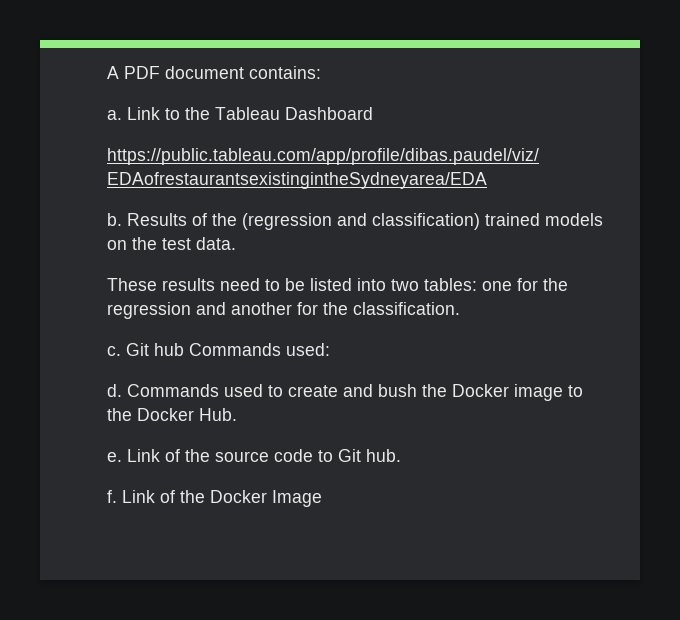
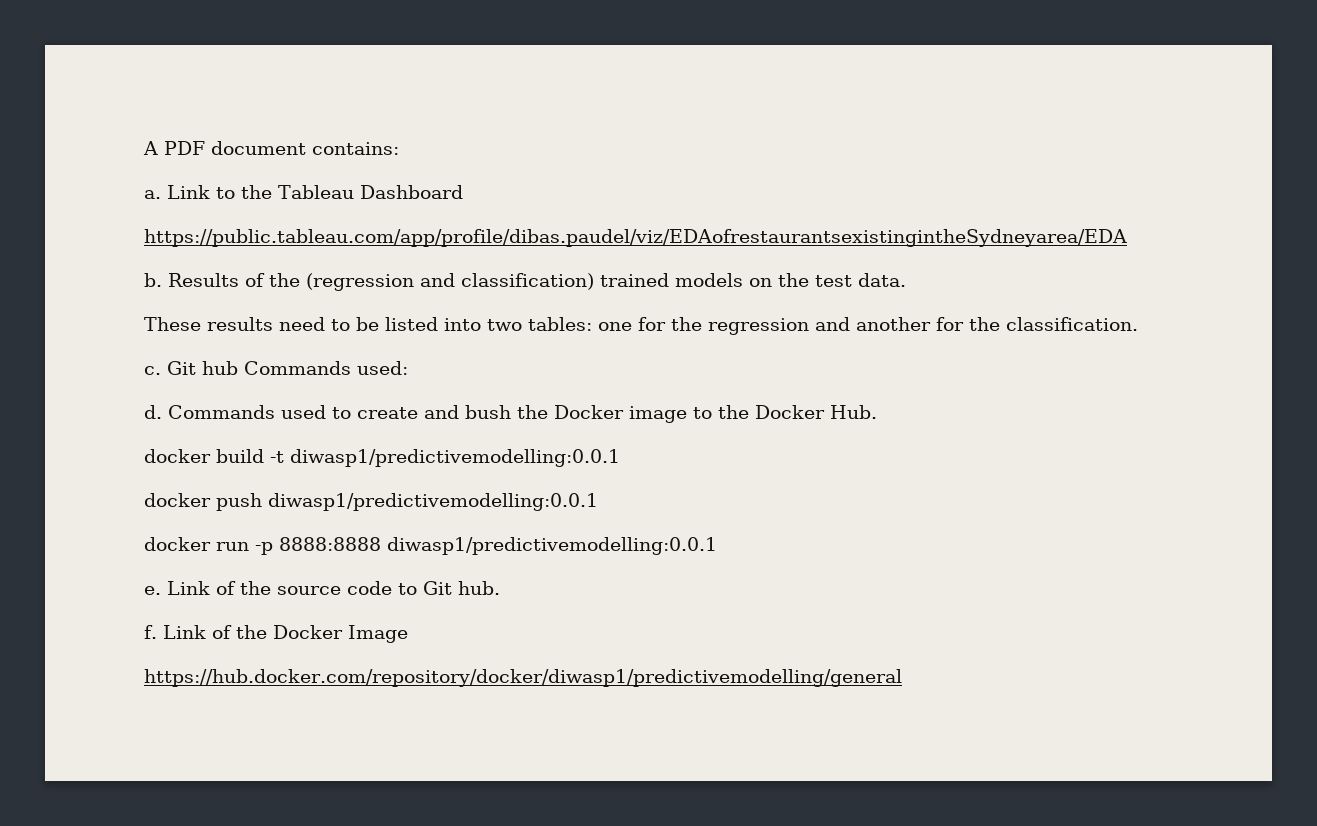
+ docker build -t diwasp1/predictivemodelling:0.0.1
+ docker push diwasp1/predictivemodelling:0.0.1
+ docker run -p 8888:8888 diwasp1/predictivemodelling:0.0.1
+ https://hub.docker.com/repository/docker/diwasp1/predictivemodelling/general

